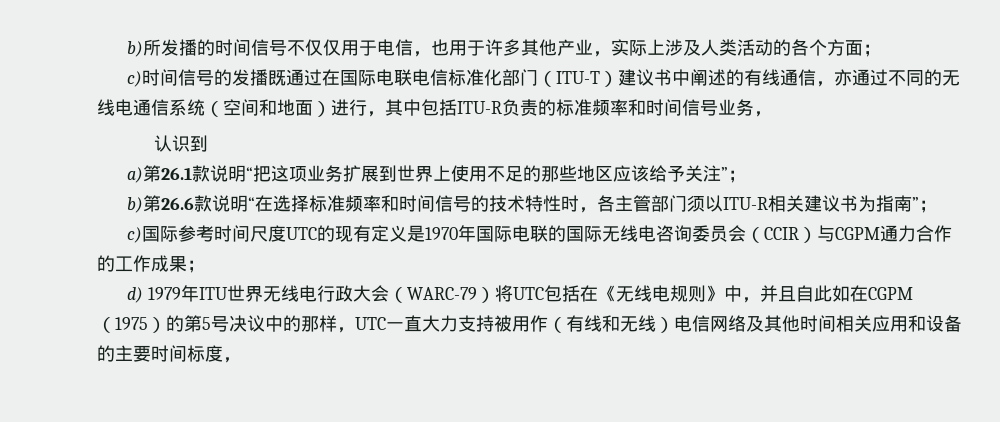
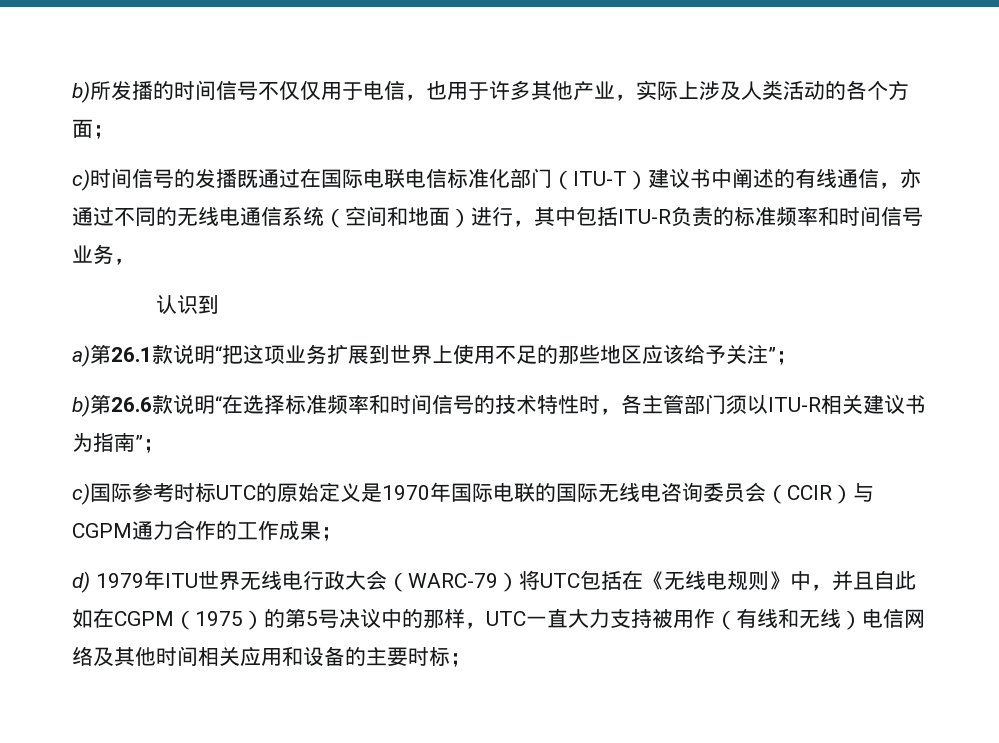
- c)国际参考时间尺度UTC的现有定义是1970年国际电联的国际无线电咨询委员会（CCIR）与CGPM通力合作的工作成果；
+ c)国际参考时标UTC的原始定义是1970年国际电联的国际无线电咨询委员会（CCIR）与CGPM通力合作的工作成果；
- d) 1979年ITU世界无线电行政大会（WARC-79）将UTC包括在《无线电规则》中，并且自此如在CGPM（1975）的第5号决议中的那样，UTC一直大力支持被用作（有线和无线）电信网络及其他时间相关应用和设备的主要时间标度，
+ d) 1979年ITU世界无线电行政大会（WARC-79）将UTC包括在《无线电规则》中，并且自此如在CGPM（1975）的第5号决议中的那样，UTC一直大力支持被用作（有线和无线）电信网络及其他时间相关应用和设备的主要时标；

